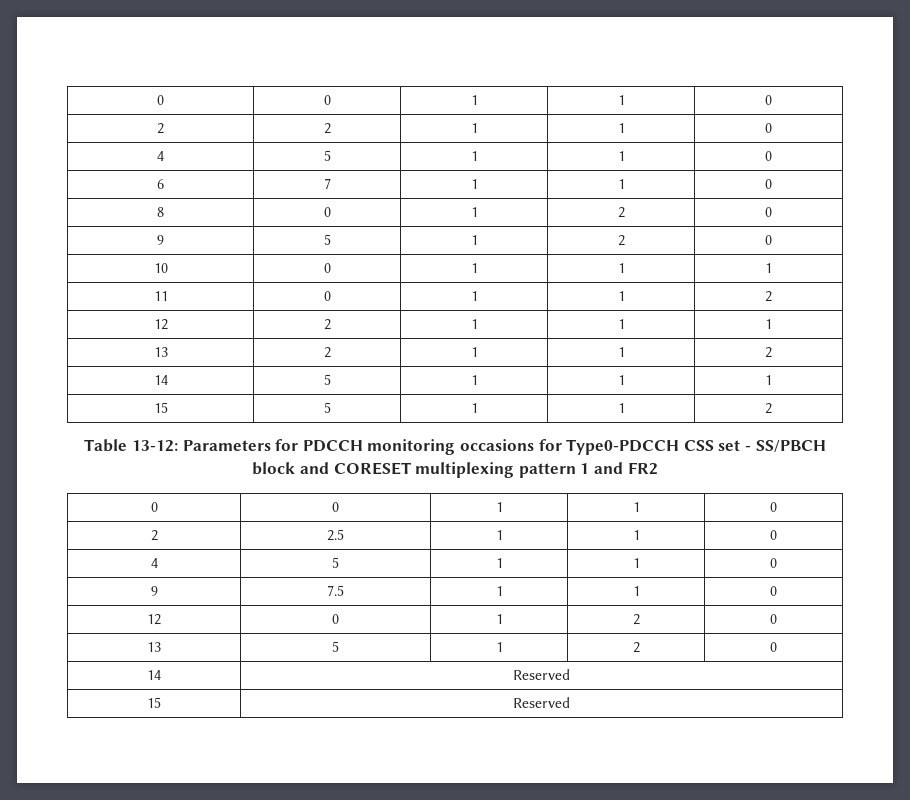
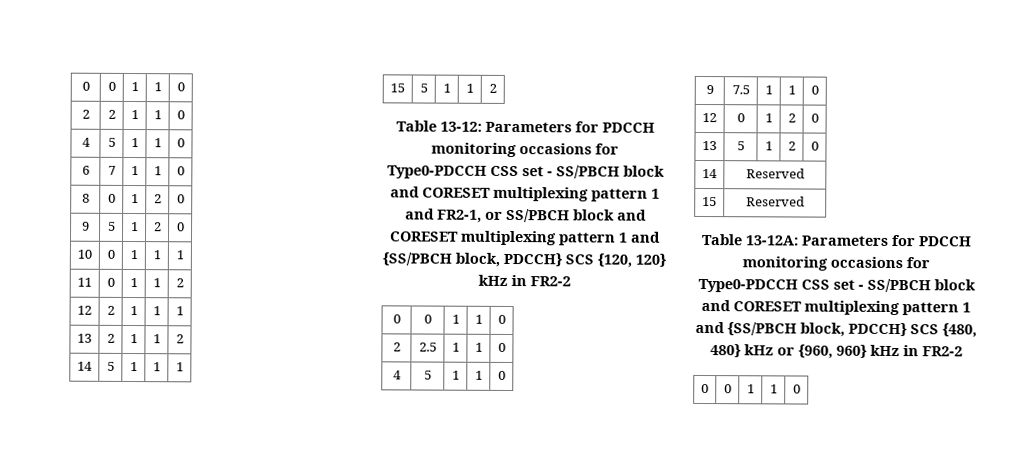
- Table 13-12: Parameters for PDCCH monitoring occasions for Type0-PDCCH CSS set - SS/PBCH block and CORESET multiplexing pattern 1 and FR2
+ Table 13-12: Parameters for PDCCH monitoring occasions for Type0-PDCCH CSS set - SS/PBCH block and CORESET multiplexing pattern 1 and FR2-1, or SS/PBCH block and CORESET multiplexing pattern 1 and {SS/PBCH block, PDCCH} SCS {120, 120} kHz in FR2-2
+ Table 13-12A: Parameters for PDCCH monitoring occasions for Type0-PDCCH CSS set - SS/PBCH block and CORESET multiplexing pattern 1 and {SS/PBCH block, PDCCH} SCS {480, 480} kHz or {960, 960} kHz in FR2-2
+ 0 | 0 | 1 | 1 | 0

